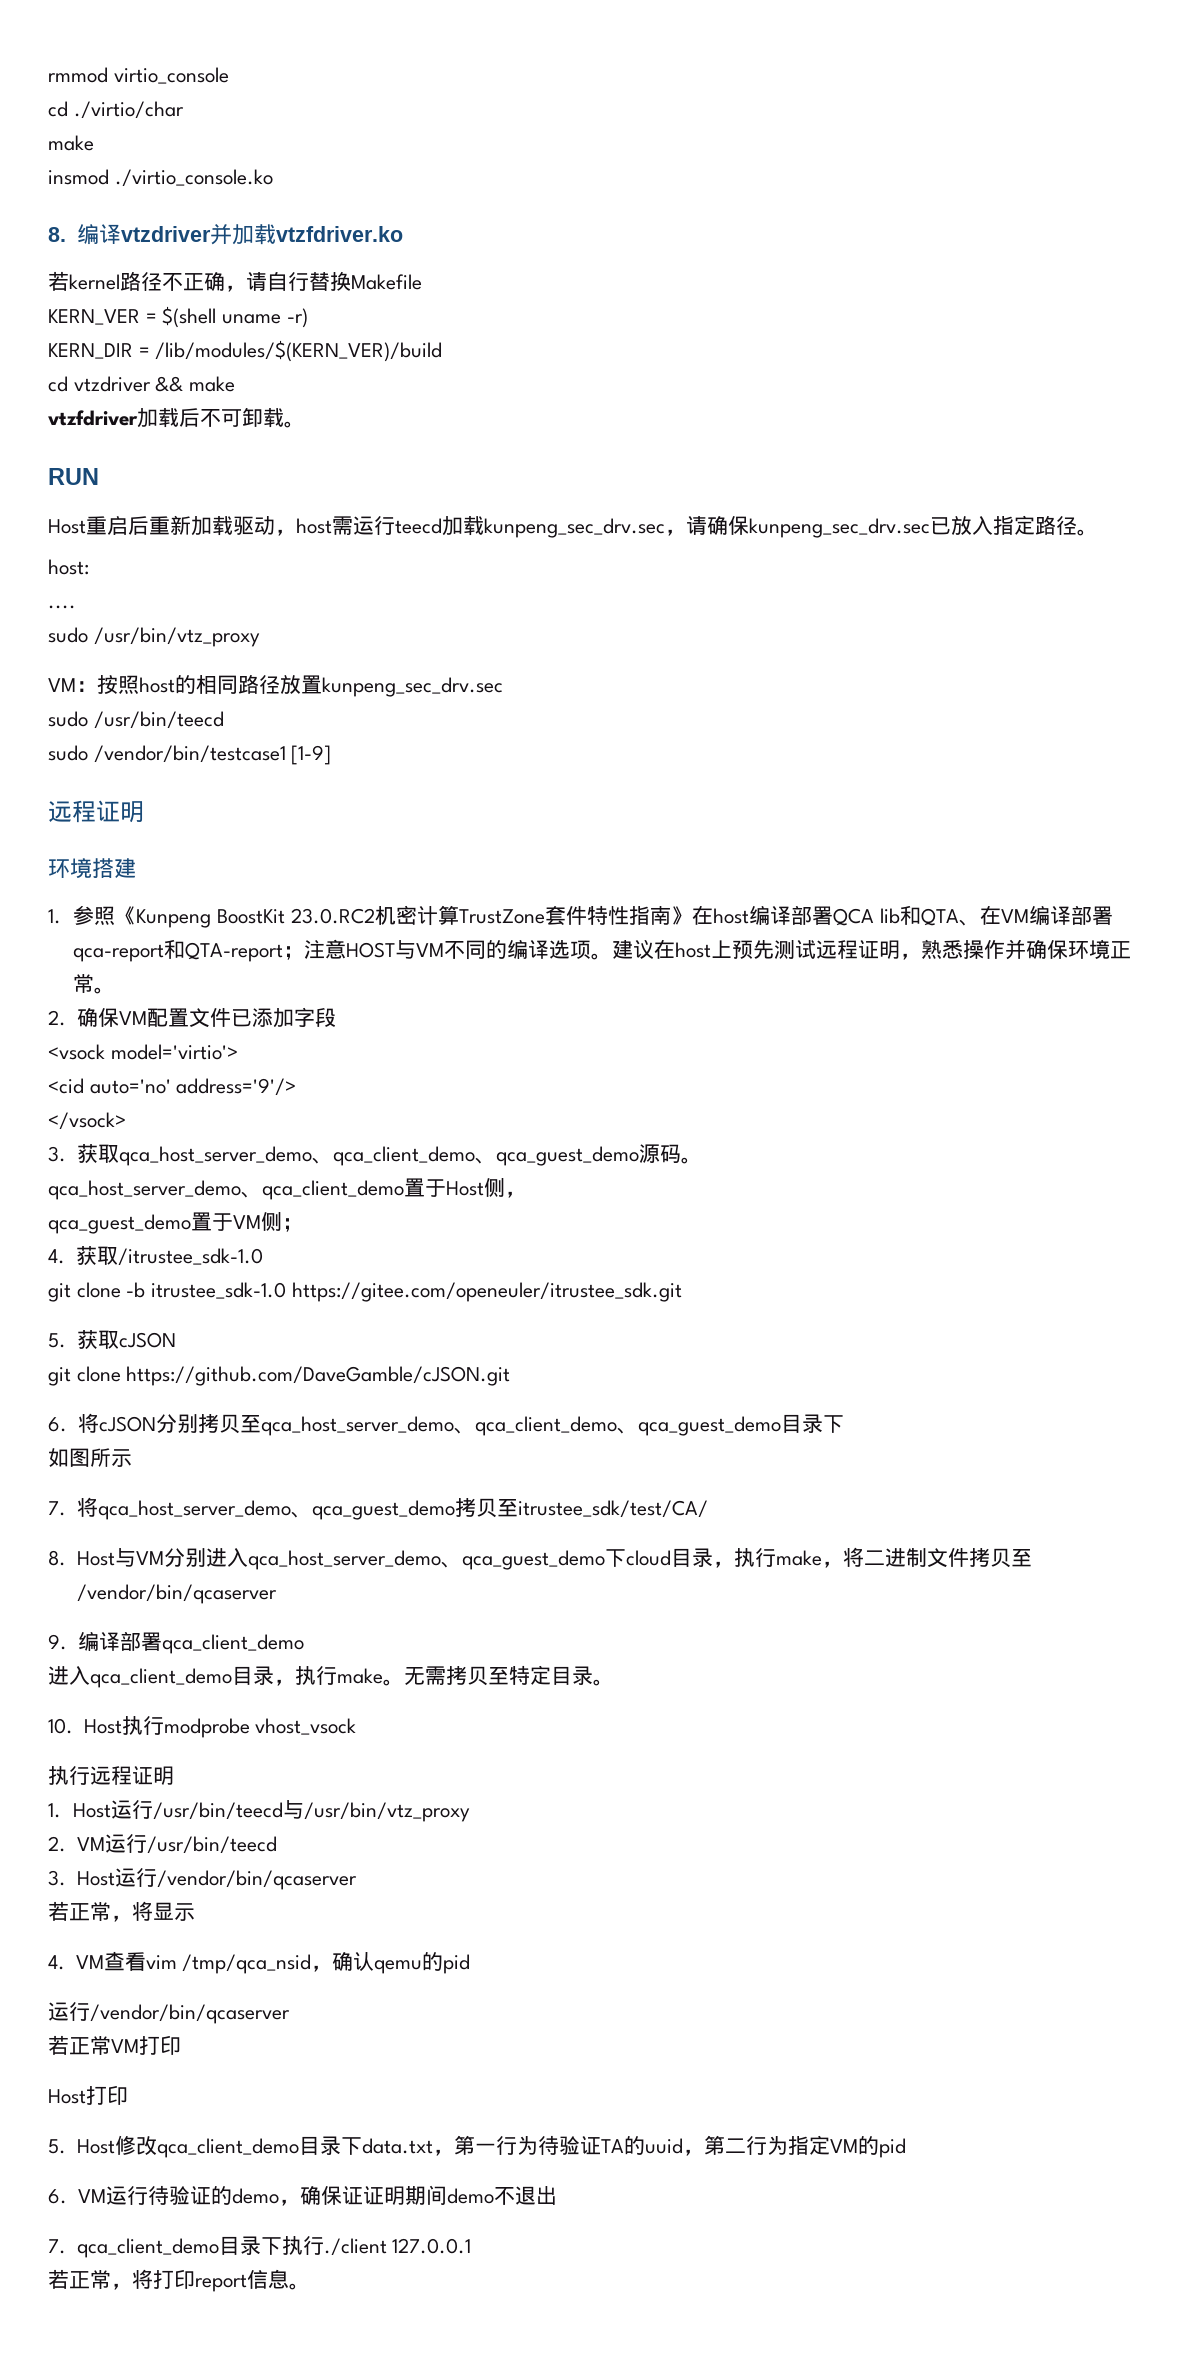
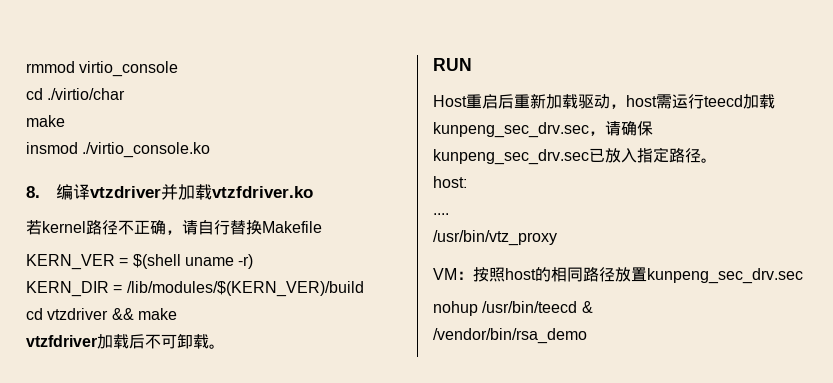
- sudo /usr/bin/vtz_proxy
+ /usr/bin/vtz_proxy
- sudo /usr/bin/teecd
- sudo /vendor/bin/testcase1 [1-9]
- 远程证明
- 环境搭建
- 1.参照《Kunpeng BoostKit 23.0.RC2机密计算TrustZone套件特性指南》在host编译部署QCA lib和QTA、在VM编译部署qca-report和QTA-report；注意HOST与VM不同的编译选项。建议在host上预先测试远程证明，熟悉操作并确保环境正常。
- 2.确保VM配置文件已添加字段
- <vsock model='virtio'>
- <cid auto='no' address='9'/>
- </vsock>
- 3.获取qca_host_server_demo、qca_client_demo、qca_guest_demo源码。
- qca_host_server_demo、qca_client_demo置于Host侧，
- qca_guest_demo置于VM侧；
- 4.获取/itrustee_sdk-1.0
- git clone -b itrustee_sdk-1.0 https://gitee.com/openeuler/itrustee_sdk.git
- 5.获取cJSON
- git clone https://github.com/DaveGamble/cJSON.git
- 6.将cJSON分别拷贝至qca_host_server_demo、qca_client_demo、qca_guest_demo目录下
- 如图所示
- 7.将qca_host_server_demo、qca_guest_demo拷贝至itrustee_sdk/test/CA/
- 8. Host与VM分别进入qca_host_server_demo、qca_guest_demo下cloud目录，执行make，将二进制文件拷贝至/vendor/bin/qcaserver
- 9.编译部署qca_client_demo
- 进入qca_client_demo目录，执行make。无需拷贝至特定目录。
- 10. Host执行modprobe vhost_vsock
- 执行远程证明
- 1. Host运行/usr/bin/teecd与/usr/bin/vtz_proxy
- 2. VM运行/usr/bin/teecd
- 3. Host运行/vendor/bin/qcaserver
- 若正常，将显示
- 4. VM查看vim /tmp/qca_nsid，确认qemu的pid
- 运行/vendor/bin/qcaserver
- 若正常VM打印
- Host打印
- 5. Host修改qca_client_demo目录下data.txt，第一行为待验证TA的uuid，第二行为指定VM的pid
- 6. VM运行待验证的demo，确保证证明期间demo不退出
- 7. qca_client_demo目录下执行./client 127.0.0.1
- 若正常，将打印report信息。
+ nohup /usr/bin/teecd &
+ /vendor/bin/rsa_demo

